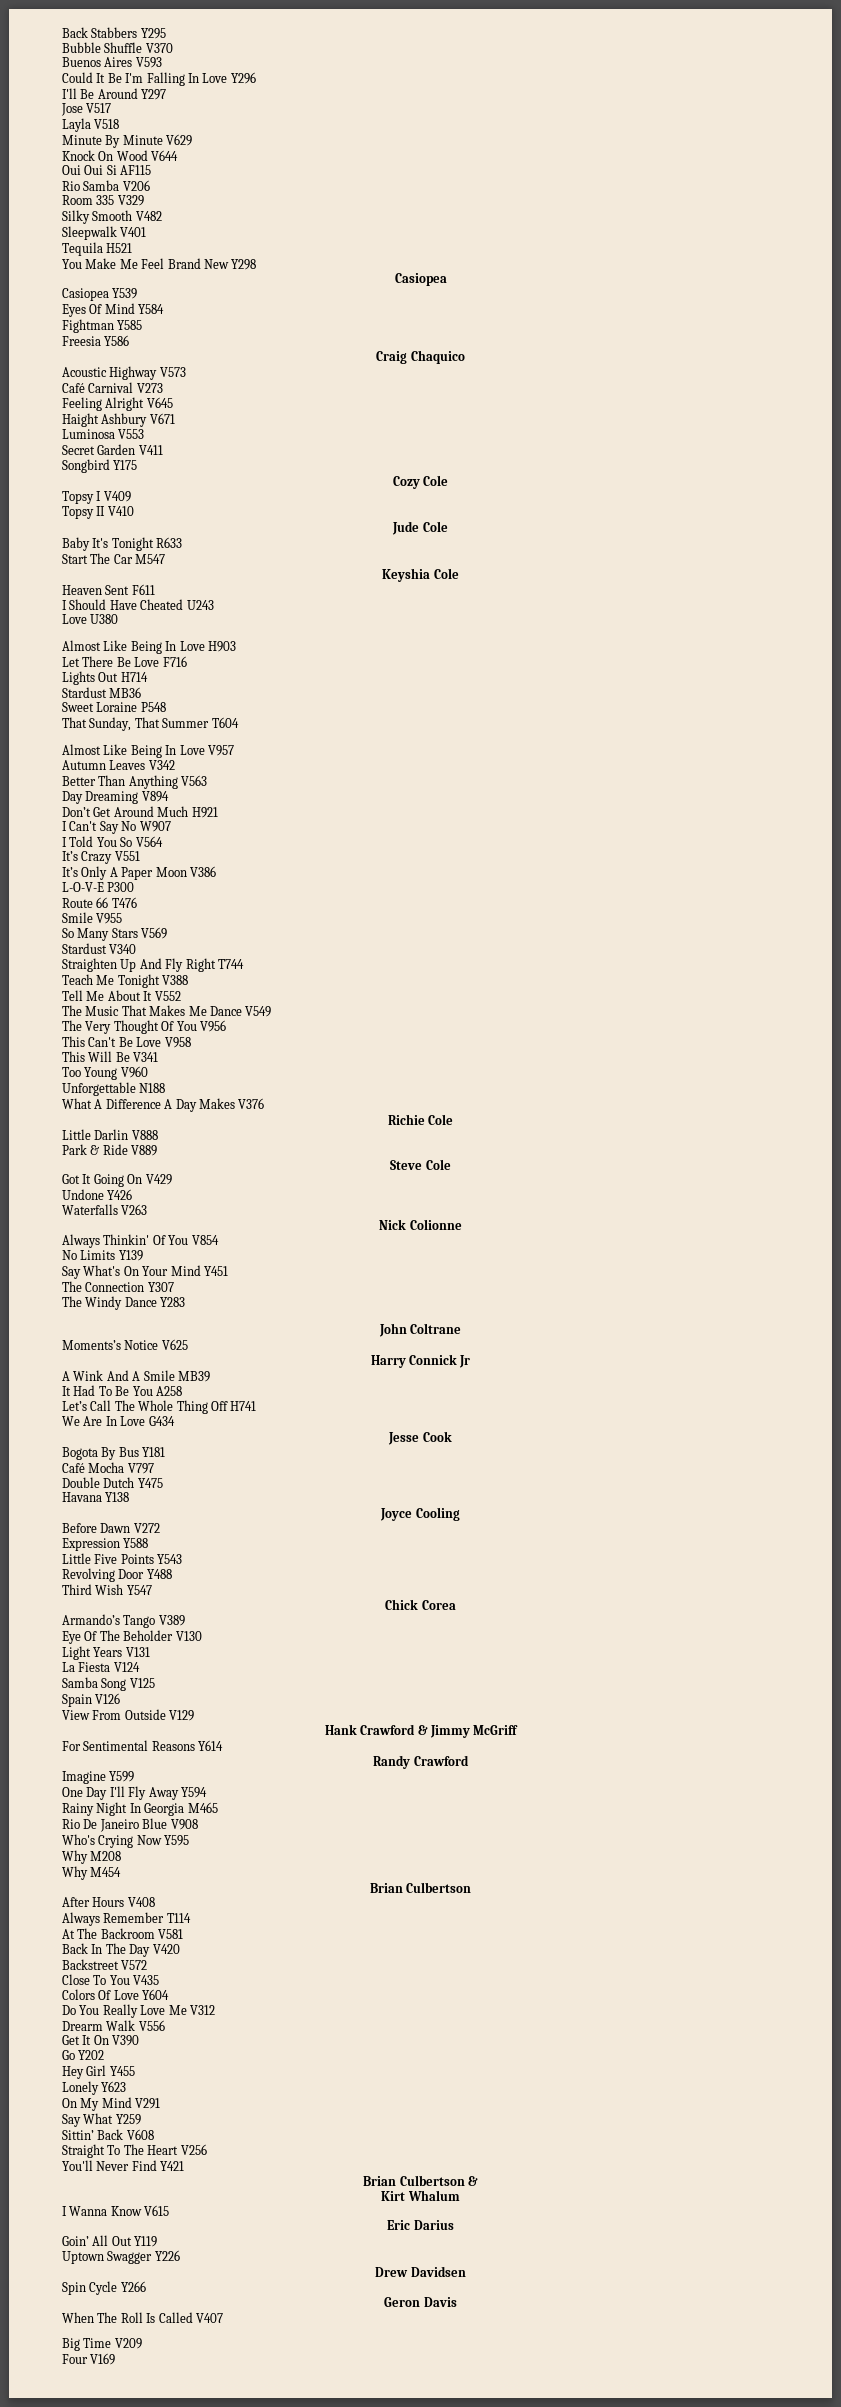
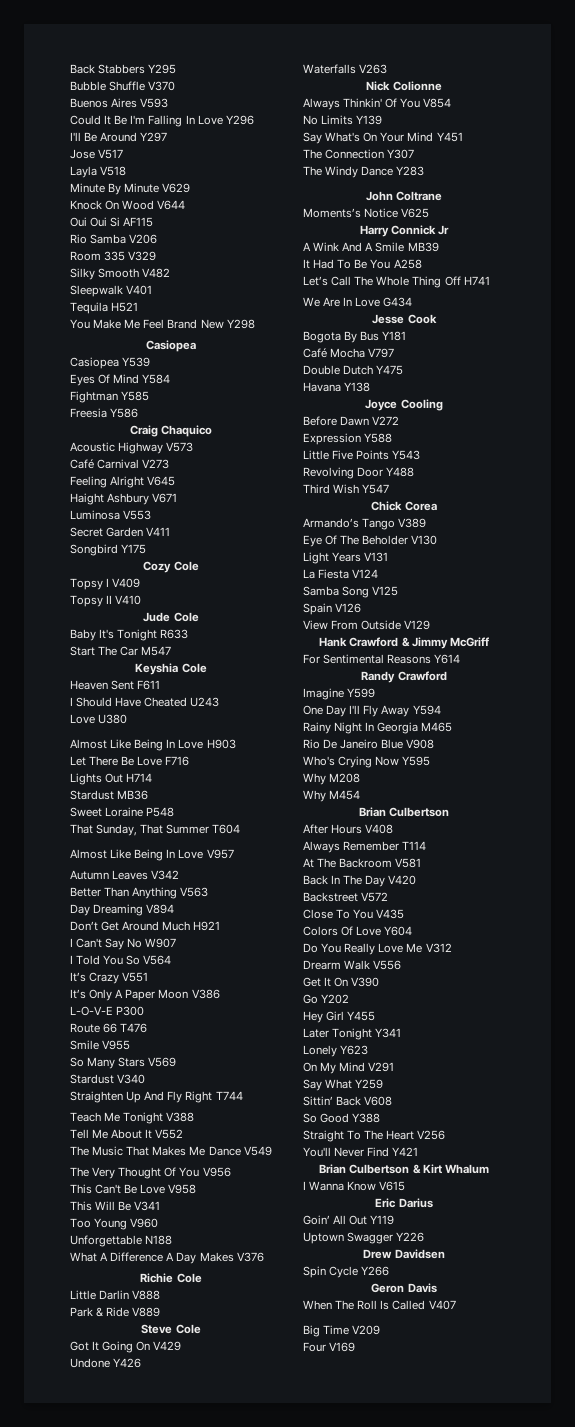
+ Later Tonight Y341
+ So Good Y388
- Brian Culbertson &
- Kirt Whalum
+ Brian Culbertson & Kirt Whalum

